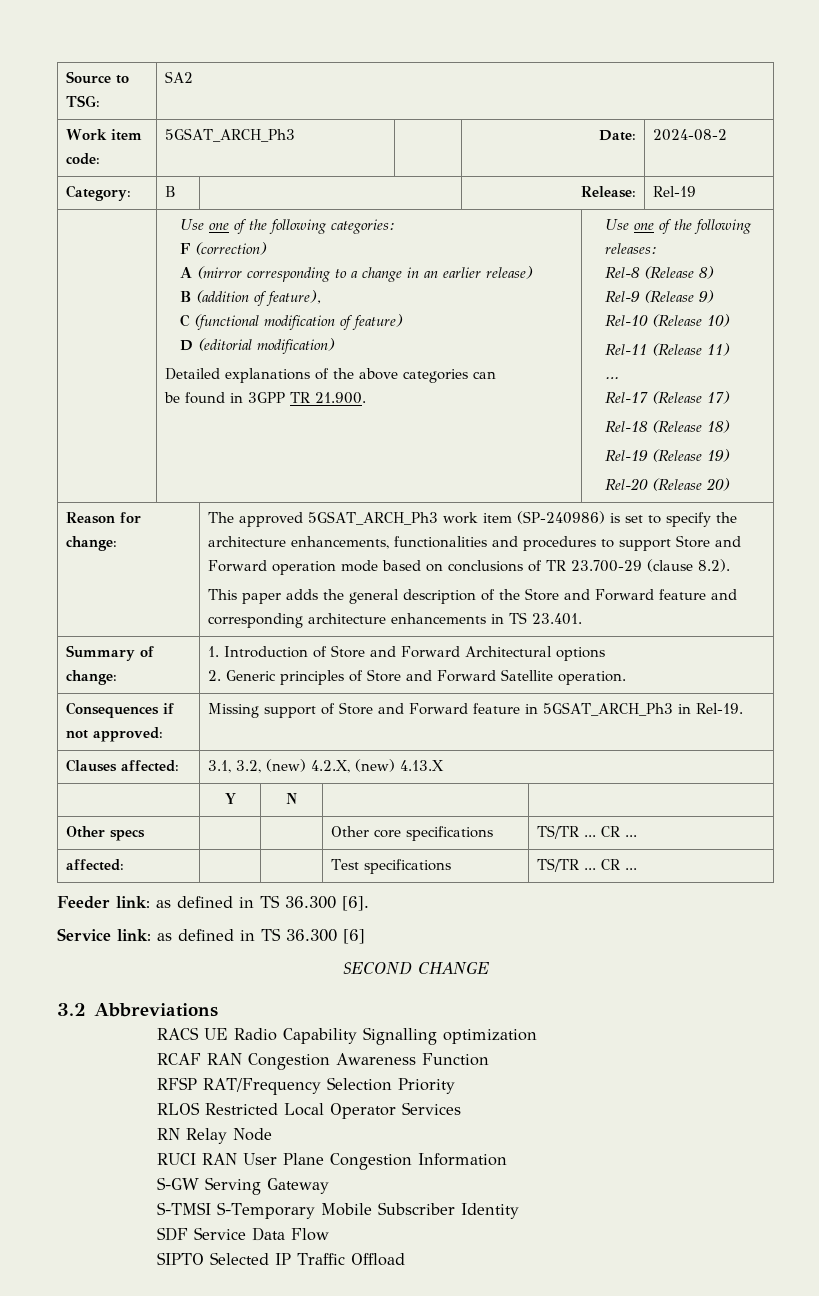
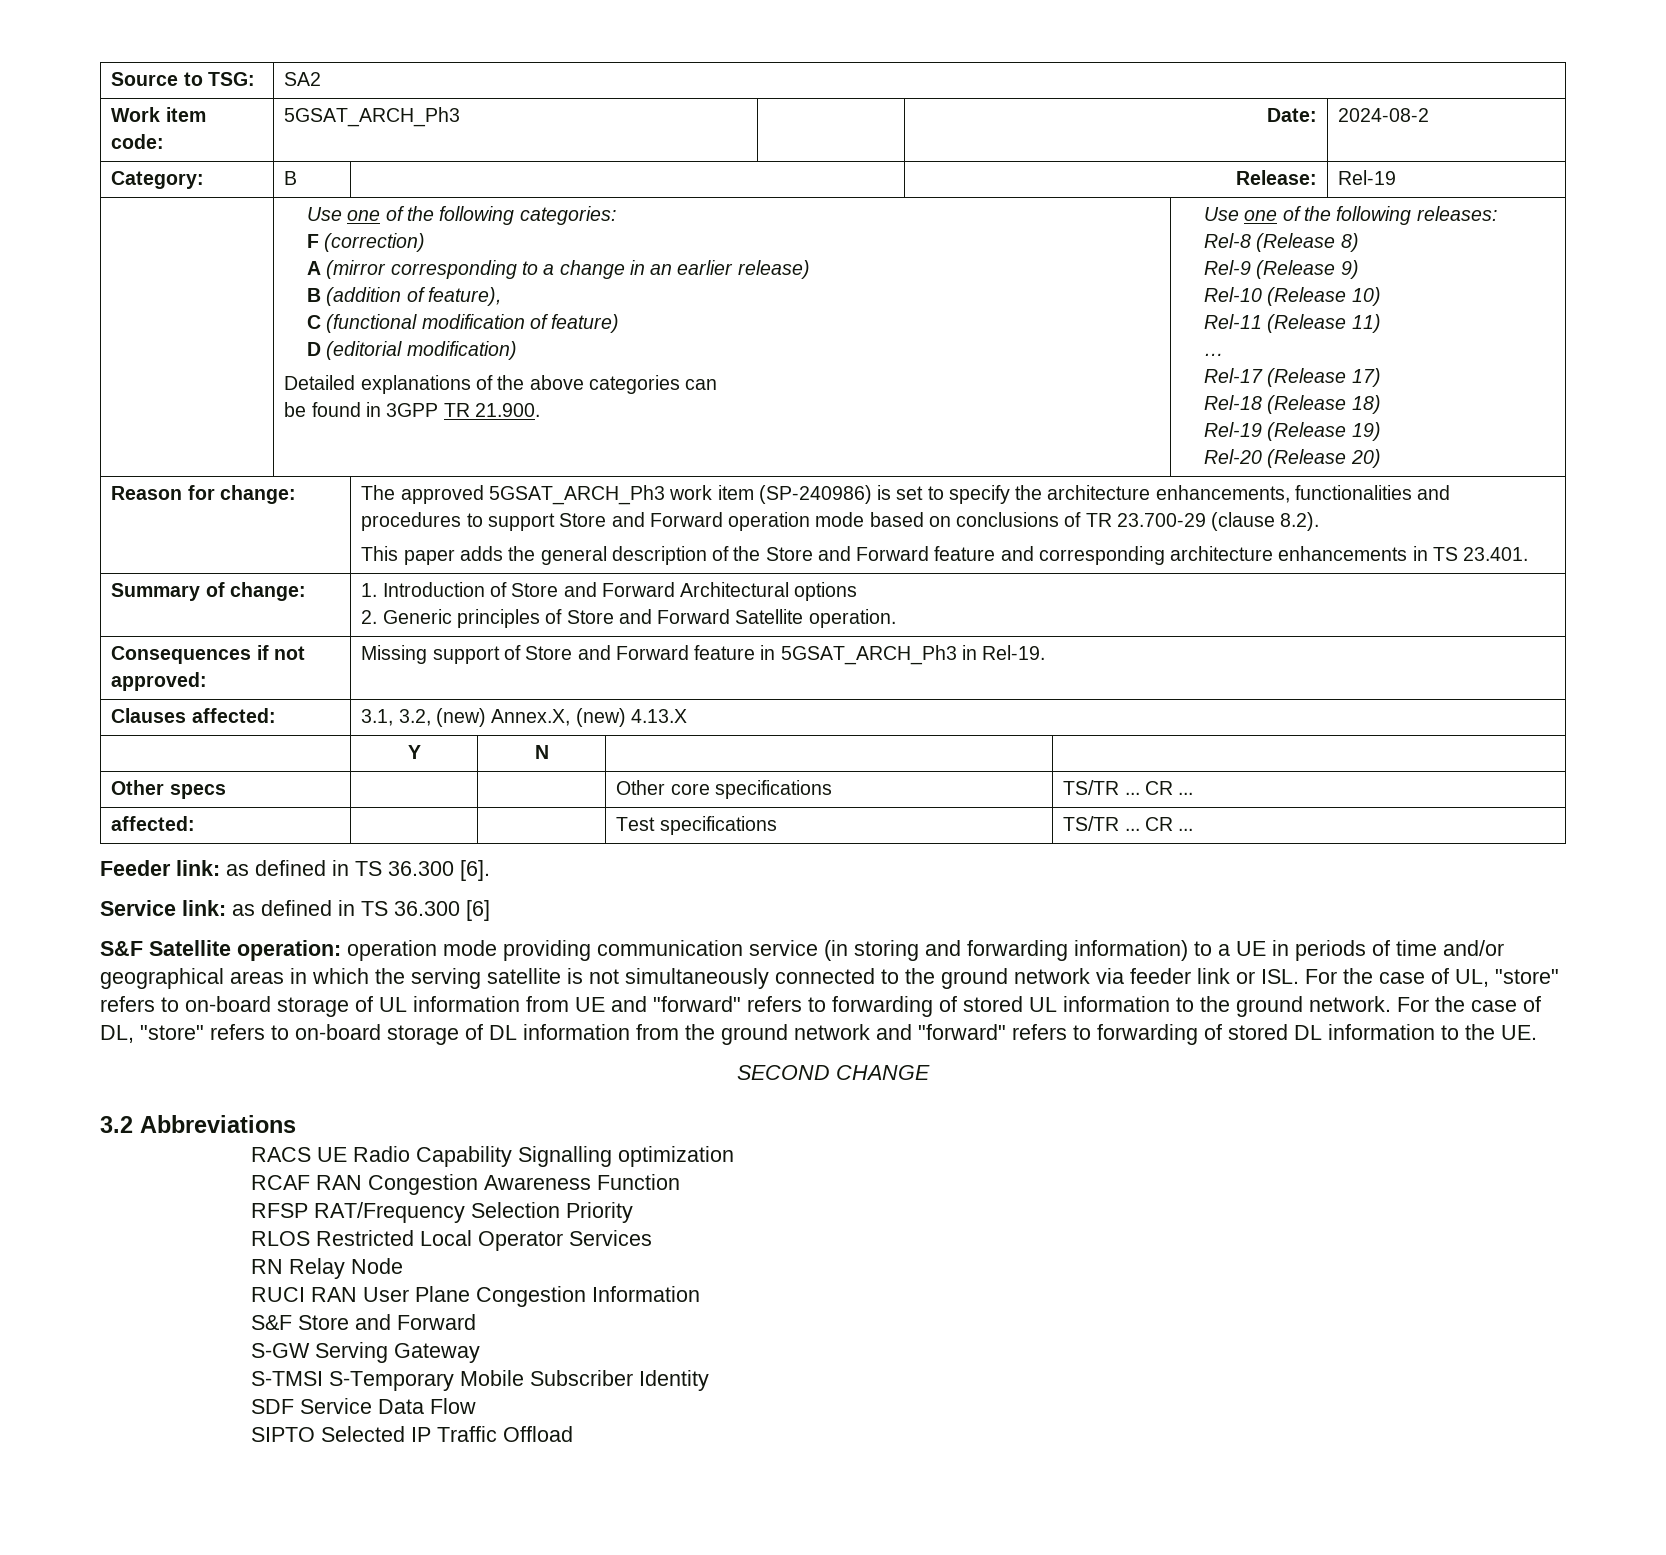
- Clauses affected: | 3.1, 3.2, (new) 4.2.X, (new) 4.13.X
+ Clauses affected: | 3.1, 3.2, (new) Annex.X, (new) 4.13.X
+ S&F Satellite operation: operation mode providing communication service (in storing and forwarding information) to a UE in periods of time and/or geographical areas in which the serving satellite is not simultaneously connected to the ground network via feeder link or ISL. For the case of UL, "store" refers to on-board storage of UL information from UE and "forward" refers to forwarding of stored UL information to the ground network. For the case of DL, "store" refers to on-board storage of DL information from the ground network and "forward" refers to forwarding of stored DL information to the UE.
+ S&F Store and Forward

